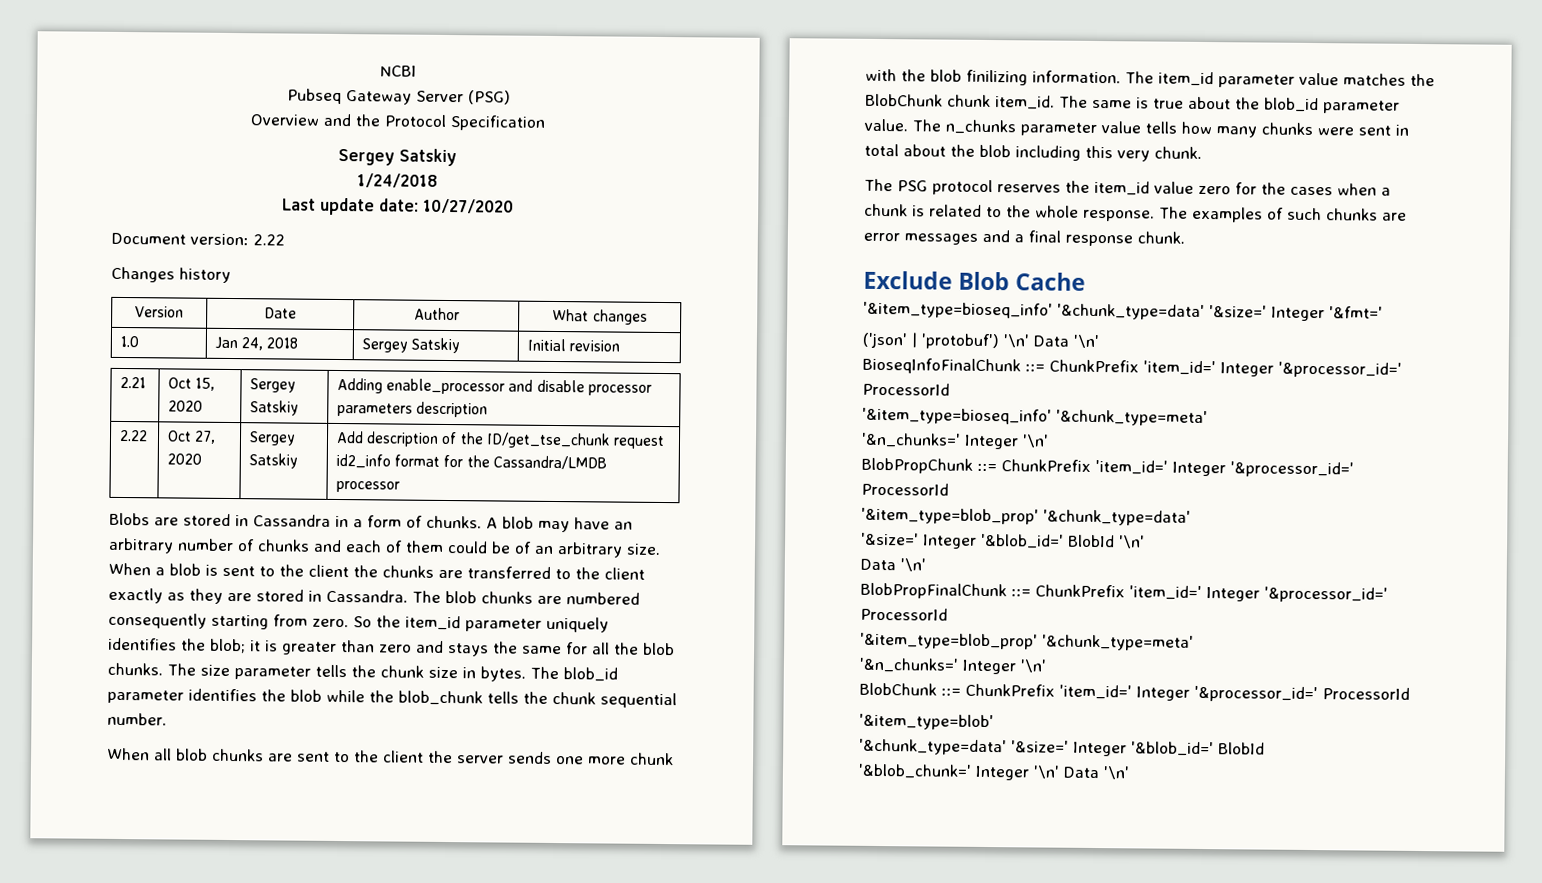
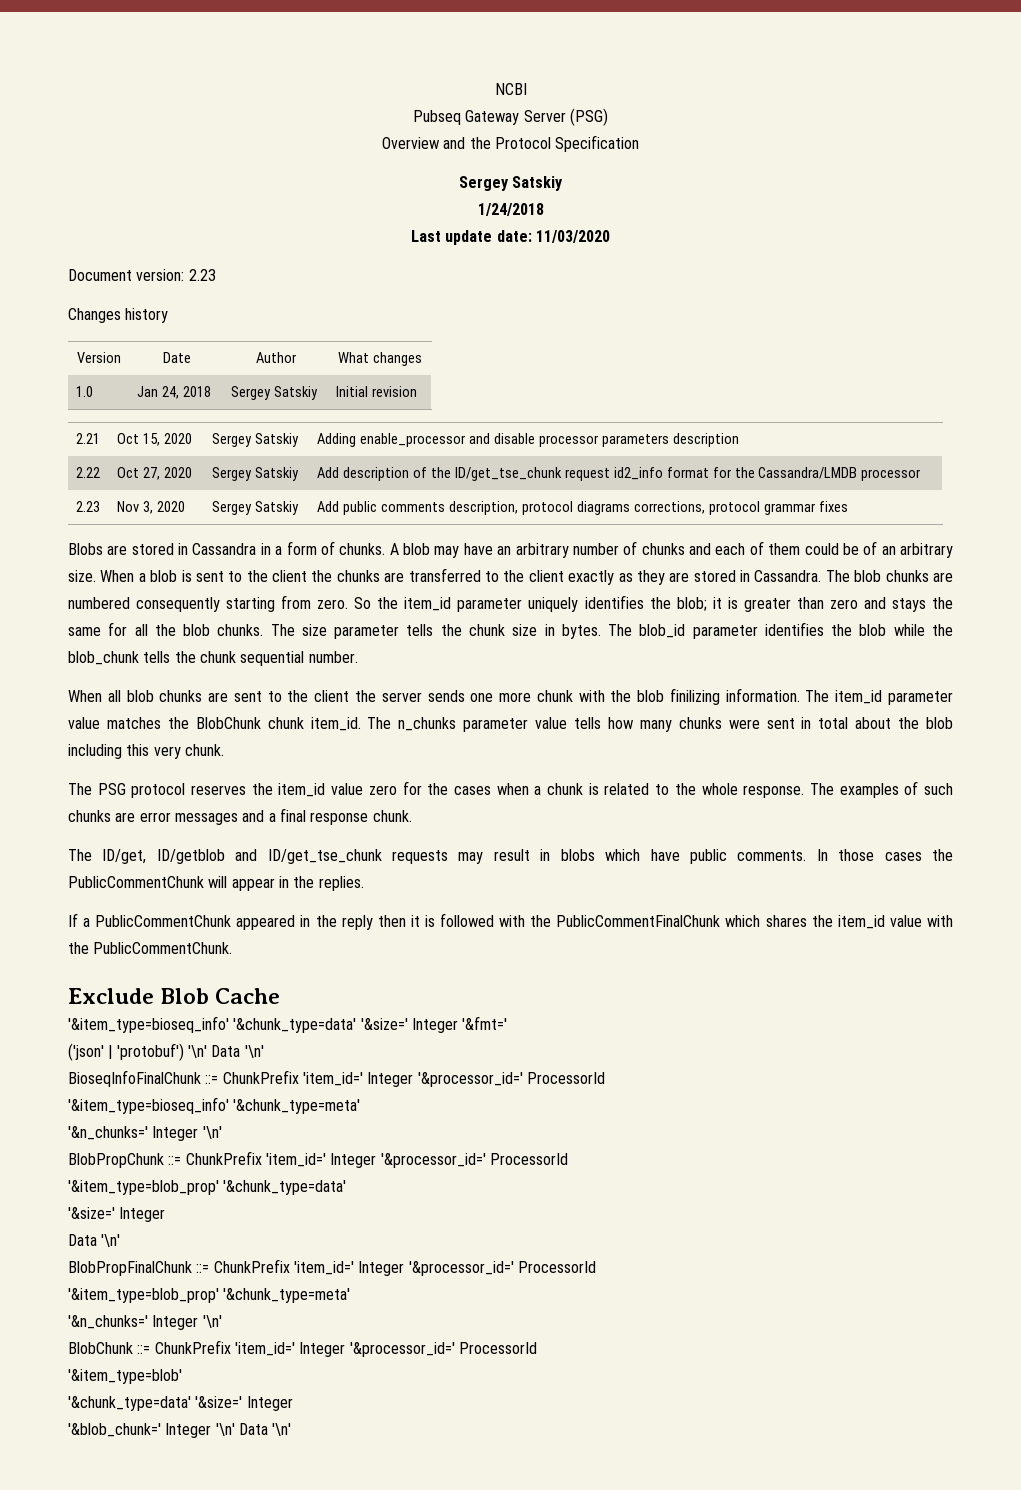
- Last update date: 10/27/2020
+ Last update date: 11/03/2020
- Document version: 2.22
+ Document version: 2.23
+ 2.23 | Nov 3, 2020 | Sergey Satskiy | Add public comments description, protocol diagrams corrections, protocol grammar fixes
- The same is true about the blob_id parameter value. The n_chunks parameter value tells how many chunks were sent in total about the blob including this very chunk.
+ The n_chunks parameter value tells how many chunks were sent in total about the blob including this very chunk.
+ The ID/get, ID/getblob and ID/get_tse_chunk requests may result in blobs which have public comments. In those cases the PublicCommentChunk will appear in the replies.
+ If a PublicCommentChunk appeared in the reply then it is followed with the PublicCommentFinalChunk which shares the item_id value with the PublicCommentChunk.
  '&item_type=blob_prop' '&chunk_type=data'
- '&size=' Integer '&blob_id=' BlobId '\n'
+ '&size=' Integer
  '&item_type=blob'
- '&chunk_type=data' '&size=' Integer '&blob_id=' BlobId
+ '&chunk_type=data' '&size=' Integer

